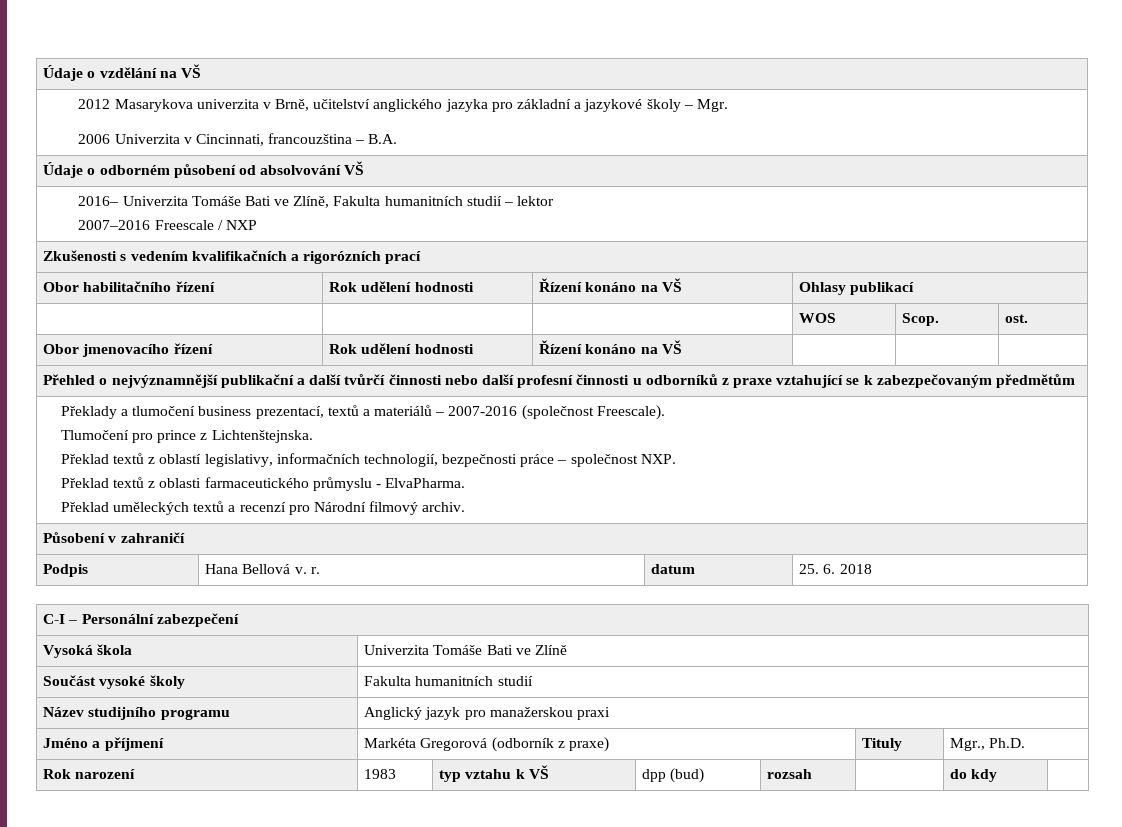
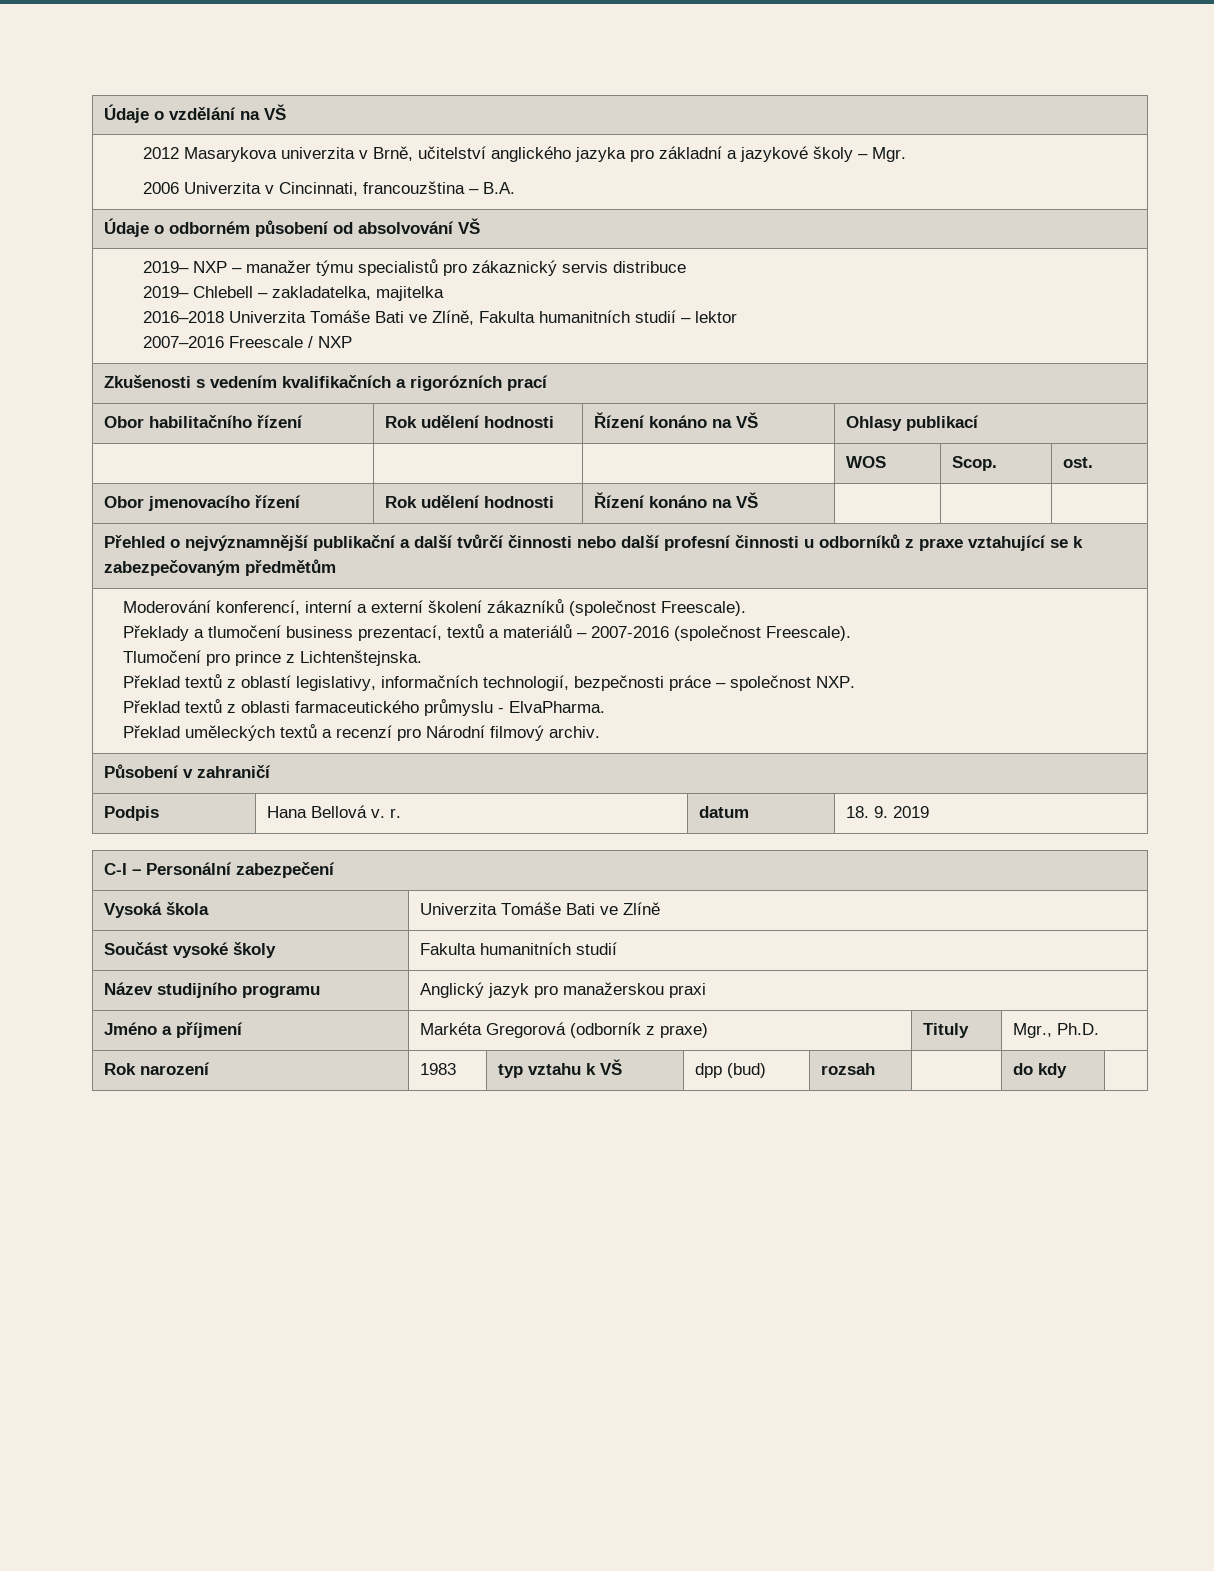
- 2016– Univerzita Tomáše Bati ve Zlíně, Fakulta humanitních studií – lektor
+ 2019– NXP – manažer týmu specialistů pro zákaznický servis distribuce
+ 2019– Chlebell – zakladatelka, majitelka
+ 2016–2018 Univerzita Tomáše Bati ve Zlíně, Fakulta humanitních studií – lektor
+ Moderování konferencí, interní a externí školení zákazníků (společnost Freescale).
- Podpis | Hana Bellová v. r. | datum | 25. 6. 2018
+ Podpis | Hana Bellová v. r. | datum | 18. 9. 2019

